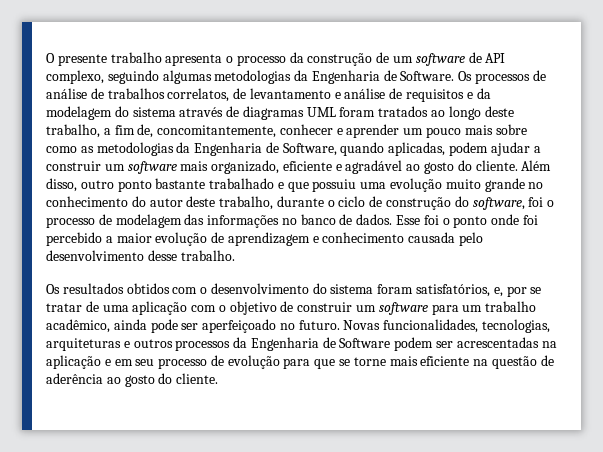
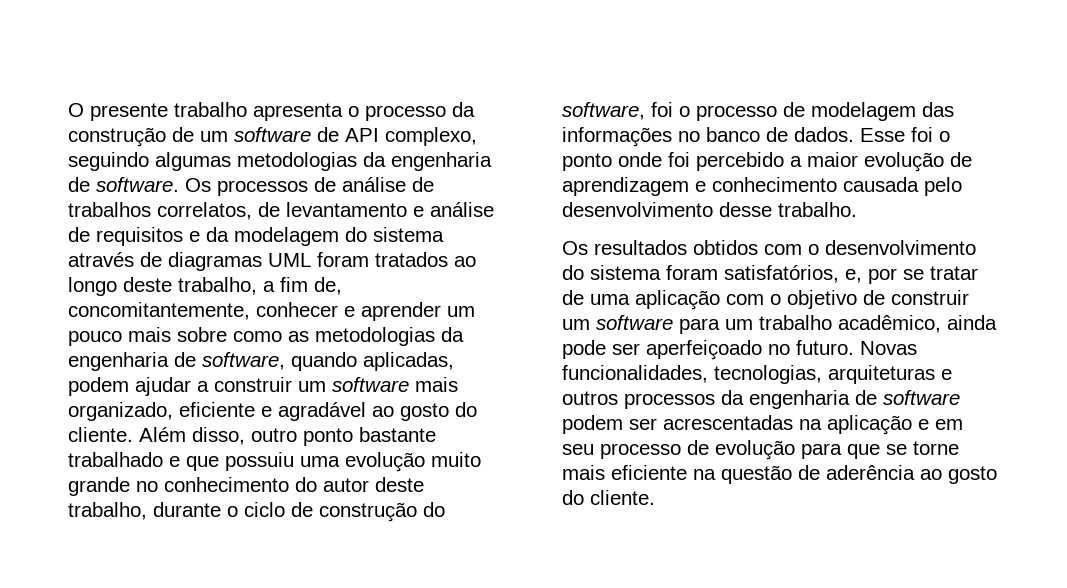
- O presente trabalho apresenta o processo da construção de um software de API complexo, seguindo algumas metodologias da Engenharia de Software.
+ O presente trabalho apresenta o processo da construção de um software de API complexo, seguindo algumas metodologias da engenharia de software.
- Os processos de análise de trabalhos correlatos, de levantamento e análise de requisitos e da modelagem do sistema através de diagramas UML foram tratados ao longo deste trabalho, a fim de, concomitantemente, conhecer e aprender um pouco mais sobre como as metodologias da Engenharia de Software, quando aplicadas, podem ajudar a construir um software mais organizado, eficiente e agradável ao gosto do cliente.
+ Os processos de análise de trabalhos correlatos, de levantamento e análise de requisitos e da modelagem do sistema através de diagramas UML foram tratados ao longo deste trabalho, a fim de, concomitantemente, conhecer e aprender um pouco mais sobre como as metodologias da engenharia de software, quando aplicadas, podem ajudar a construir um software mais organizado, eficiente e agradável ao gosto do cliente.
- Novas funcionalidades, tecnologias, arquiteturas e outros processos da Engenharia de Software podem ser acrescentadas na aplicação e em seu processo de evolução para que se torne mais eficiente na questão de aderência ao gosto do cliente.
+ Novas funcionalidades, tecnologias, arquiteturas e outros processos da engenharia de software podem ser acrescentadas na aplicação e em seu processo de evolução para que se torne mais eficiente na questão de aderência ao gosto do cliente.

